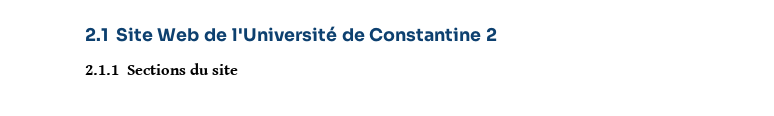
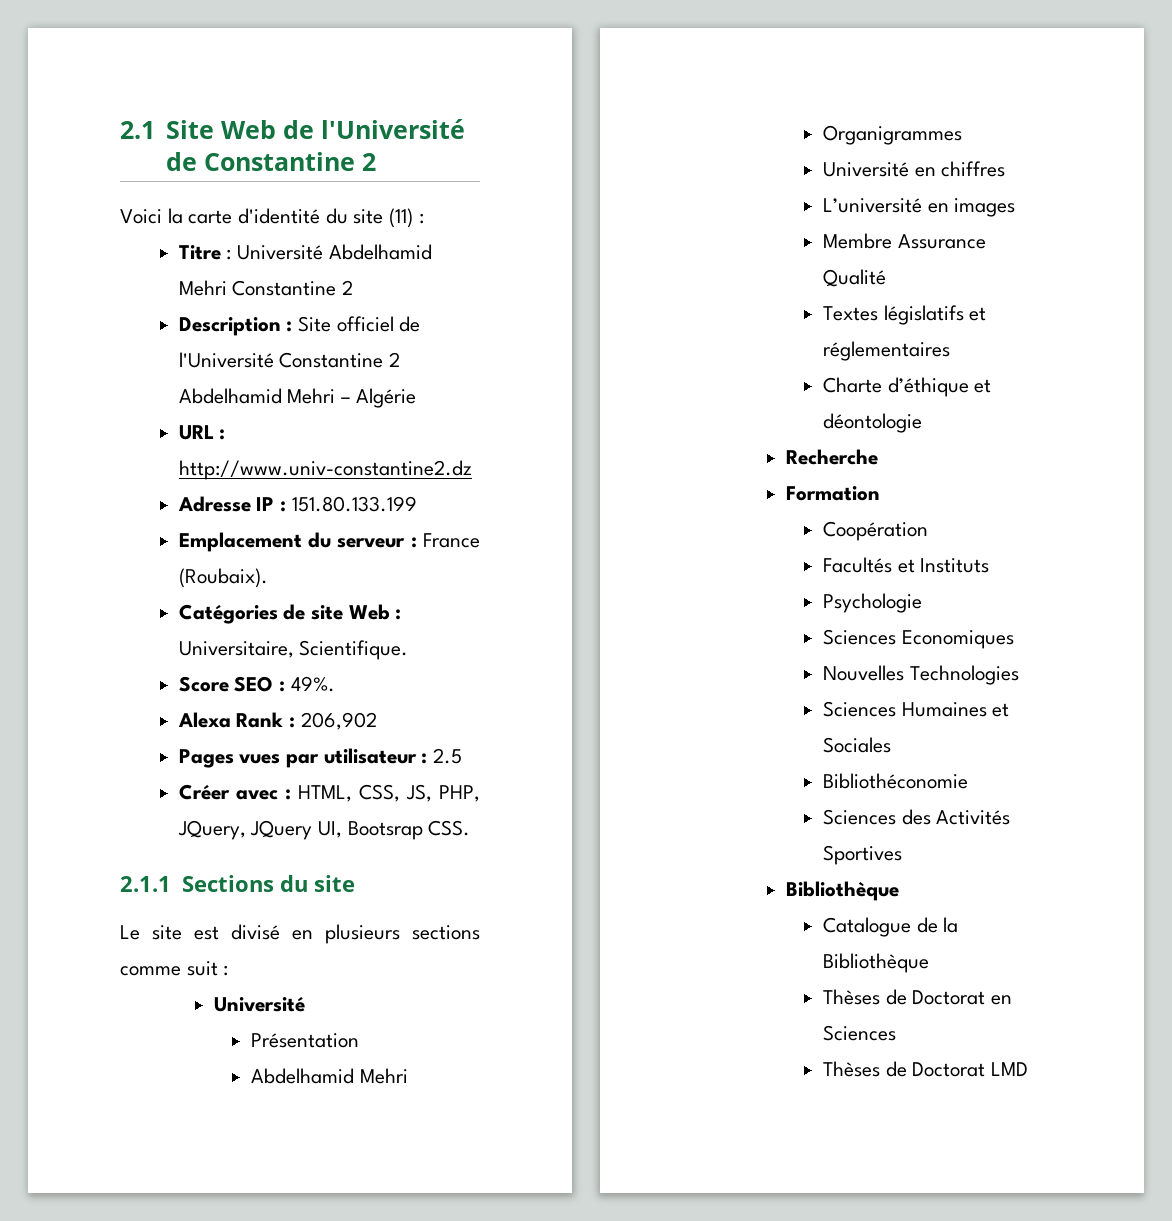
+ Voici la carte d'identité du site (11) :
+ Titre : Université Abdelhamid Mehri Constantine 2
+ Description : Site officiel de l'Université Constantine 2 Abdelhamid Mehri – Algérie
+ URL : http://www.univ-constantine2.dz
+ Adresse IP : 151.80.133.199
+ Emplacement du serveur : France (Roubaix).
+ Catégories de site Web : Universitaire, Scientifique.
+ Score SEO : 49%.
+ Alexa Rank : 206,902
+ Pages vues par utilisateur : 2.5
+ Créer avec : HTML, CSS, JS, PHP, JQuery, JQuery UI, Bootsrap CSS.
  2.1.1 Sections du site
+ Le site est divisé en plusieurs sections comme suit :
+ Université
+ Présentation
+ Abdelhamid Mehri
+ Organigrammes
+ Université en chiffres
+ L’université en images
+ Membre Assurance Qualité
+ Textes législatifs et réglementaires
+ Charte d’éthique et déontologie
+ Recherche
+ Formation
+ Coopération
+ Facultés et Instituts
+ Psychologie
+ Sciences Economiques
+ Nouvelles Technologies
+ Sciences Humaines et Sociales
+ Bibliothéconomie
+ Sciences des Activités Sportives
+ Bibliothèque
+ Catalogue de la Bibliothèque
+ Thèses de Doctorat en Sciences
+ Thèses de Doctorat LMD

